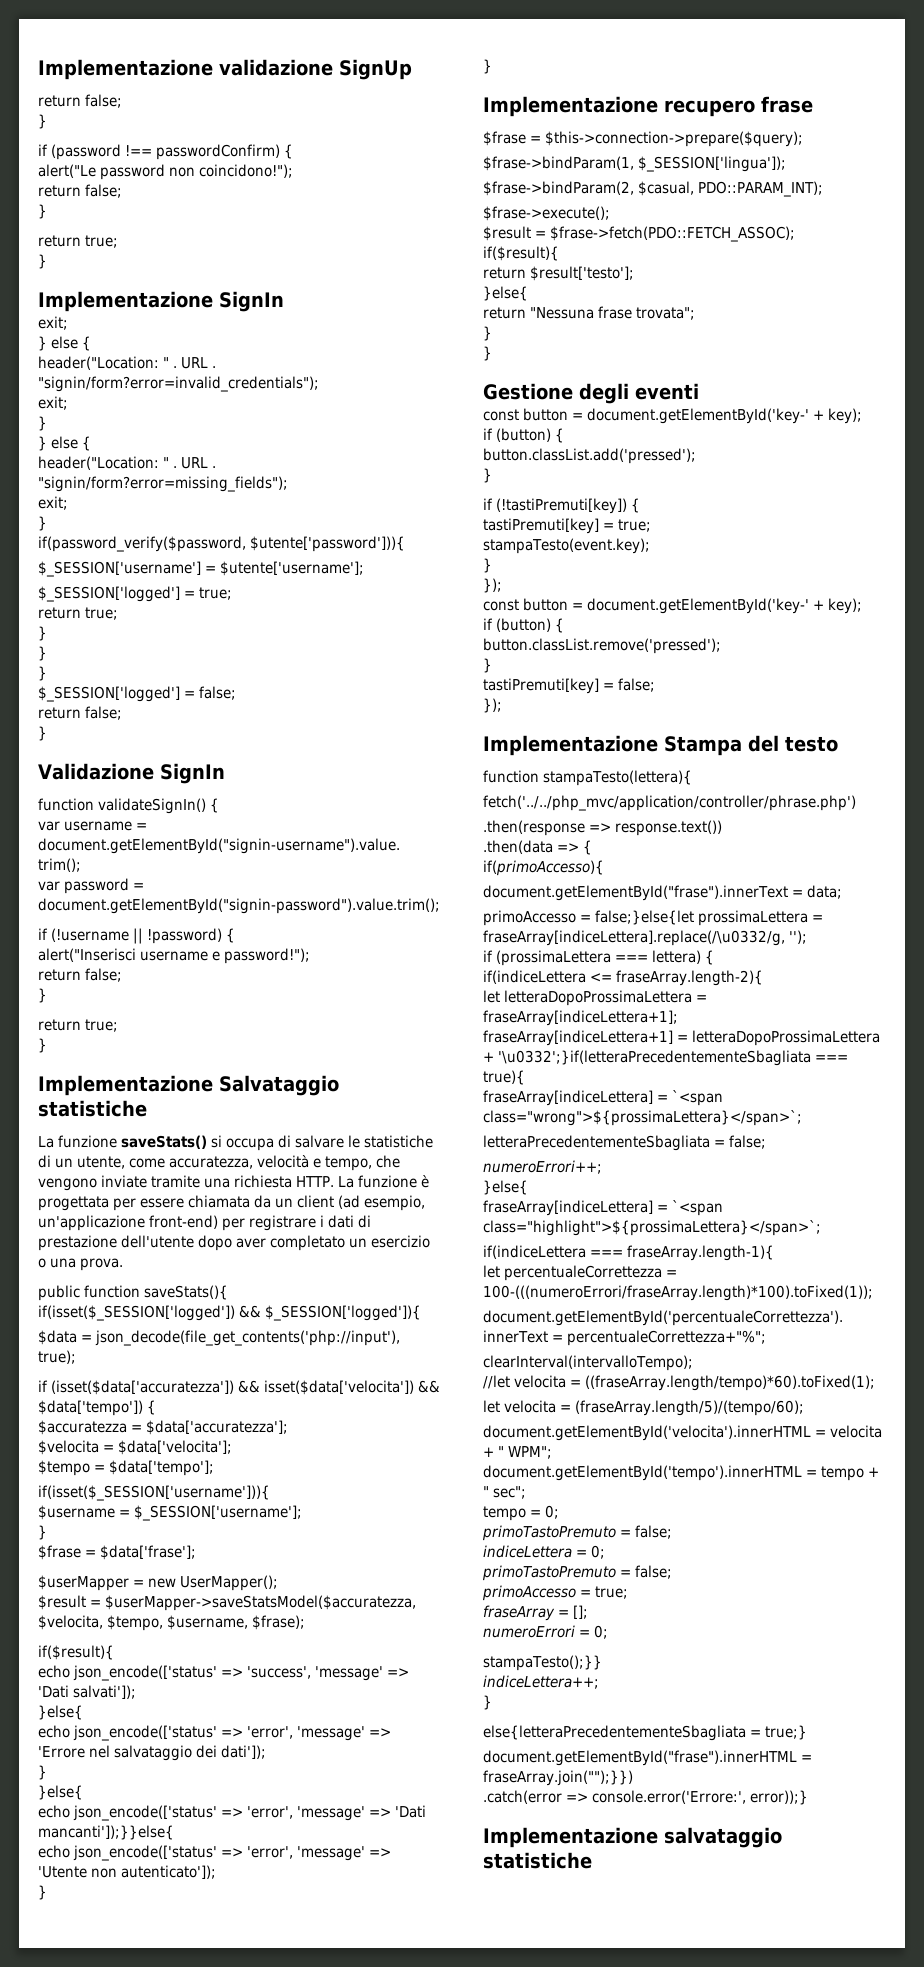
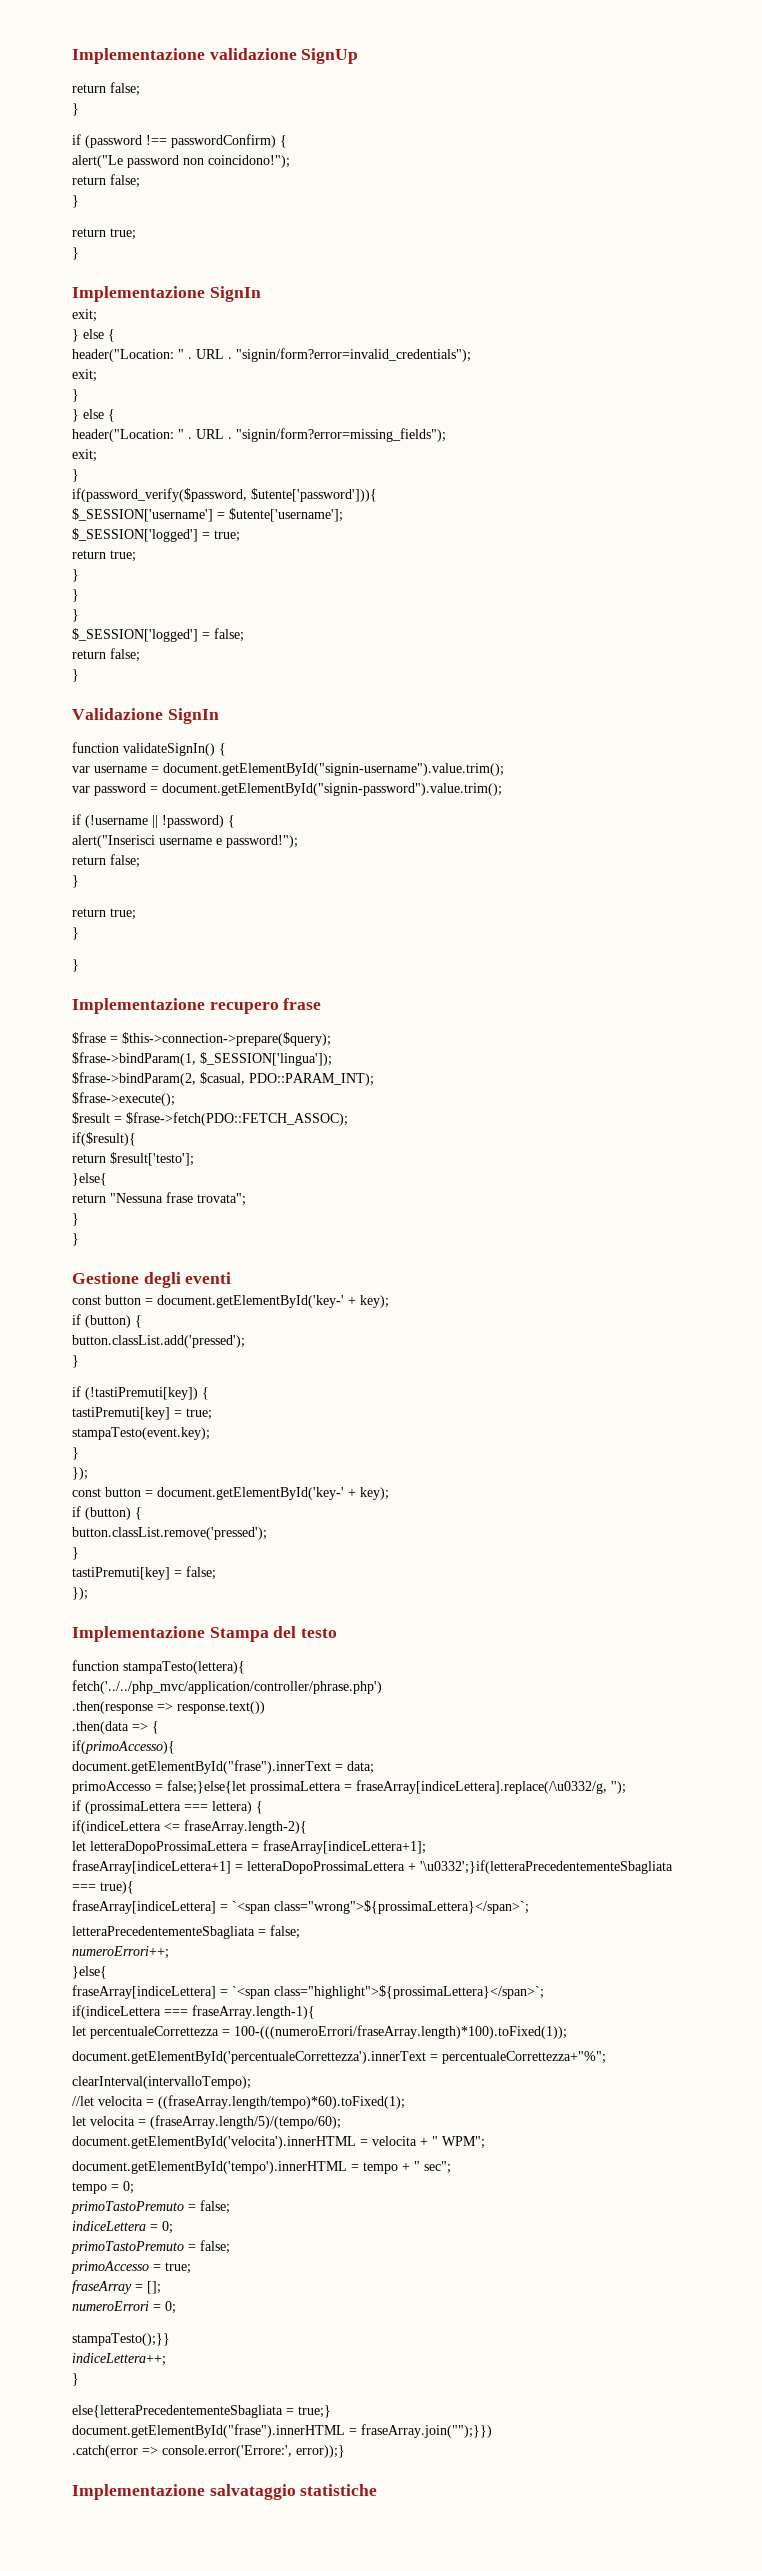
- Implementazione Salvataggio statistiche
- La funzione saveStats() si occupa di salvare le statistiche di un utente, come accuratezza, velocità e tempo, che vengono inviate tramite una richiesta HTTP. La funzione è progettata per essere chiamata da un client (ad esempio, un'applicazione front-end) per registrare i dati di prestazione dell'utente dopo aver completato un esercizio o una prova.
- public function saveStats(){
- if(isset($_SESSION['logged']) && $_SESSION['logged']){
- $data = json_decode(file_get_contents('php://input'), true);
- if (isset($data['accuratezza']) && isset($data['velocita']) && $data['tempo']) {
- $accuratezza = $data['accuratezza'];
- $velocita = $data['velocita'];
- $tempo = $data['tempo'];
- if(isset($_SESSION['username'])){
- $username = $_SESSION['username'];
- }
- $frase = $data['frase'];
- $userMapper = new UserMapper();
- $result = $userMapper->saveStatsModel($accuratezza, $velocita, $tempo, $username, $frase);
- if($result){
- echo json_encode(['status' => 'success', 'message' => 'Dati salvati']);
- }else{
- echo json_encode(['status' => 'error', 'message' => 'Errore nel salvataggio dei dati']);
- }
- }else{
- echo json_encode(['status' => 'error', 'message' => 'Dati mancanti']);}}else{
- echo json_encode(['status' => 'error', 'message' => 'Utente non autenticato']);
- }

